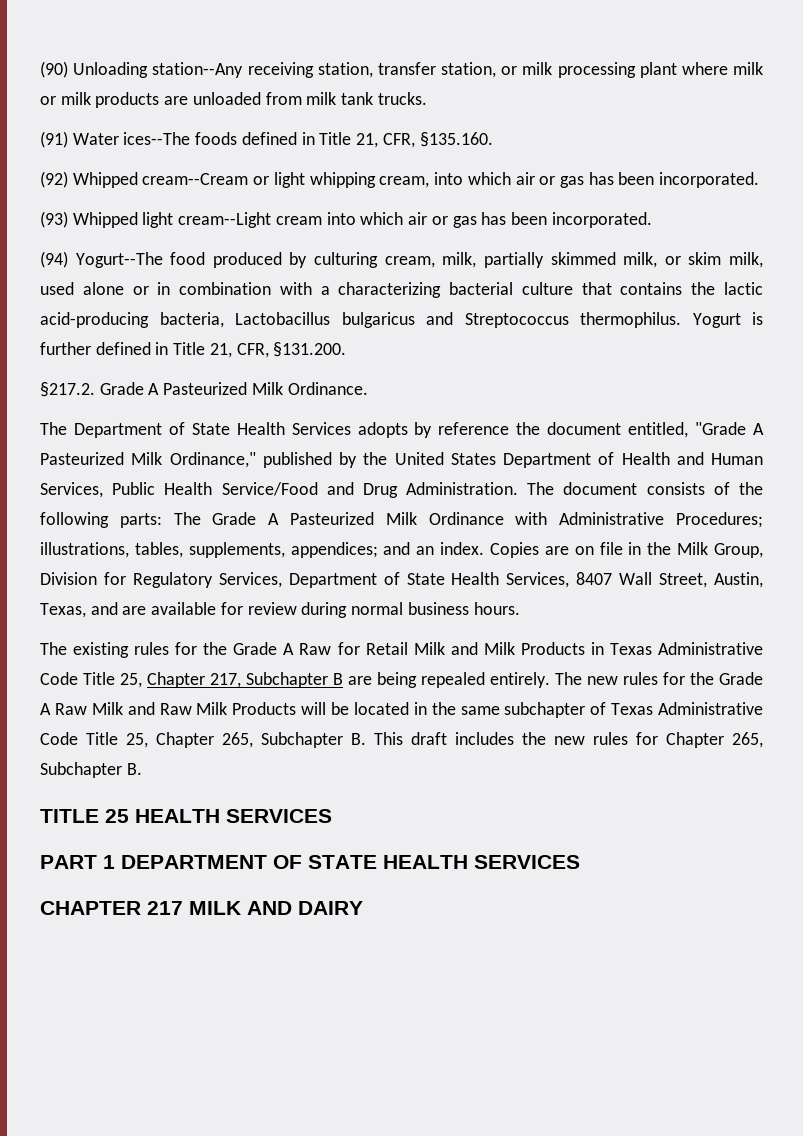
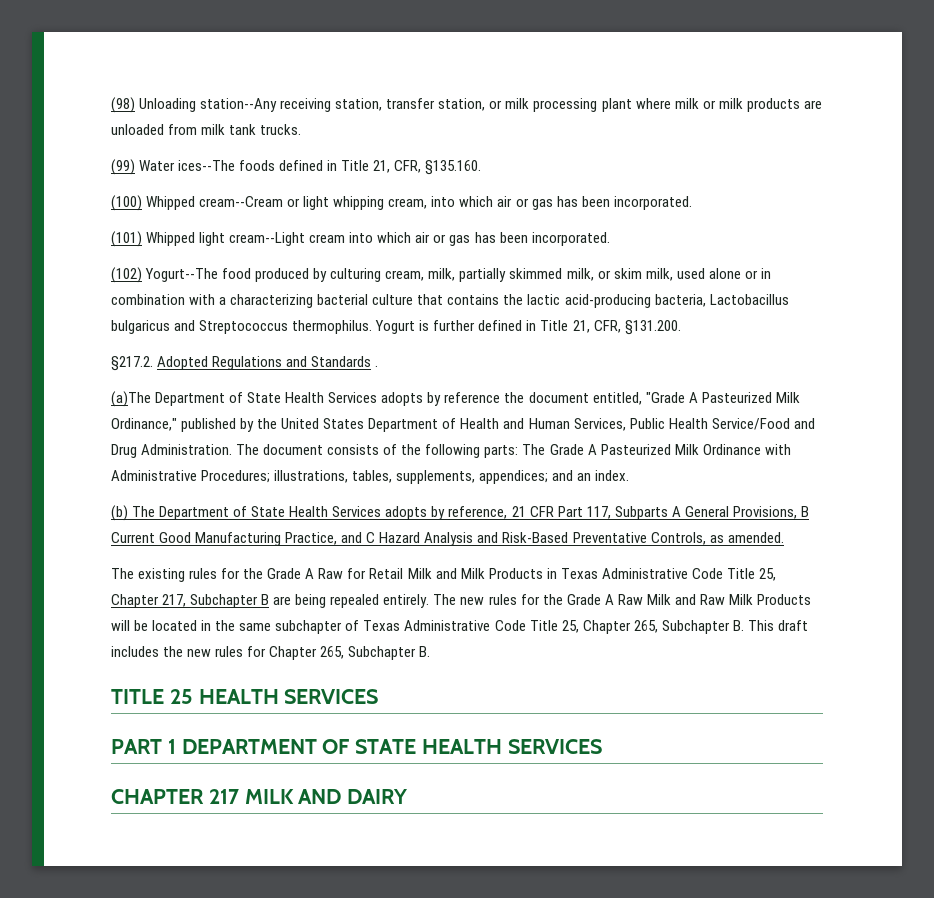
- (90) Unloading station--Any receiving station, transfer station, or milk processing plant where milk or milk products are unloaded from milk tank trucks.
+ (98) Unloading station--Any receiving station, transfer station, or milk processing plant where milk or milk products are unloaded from milk tank trucks.
- (91) Water ices--The foods defined in Title 21, CFR, §135.160.
+ (99) Water ices--The foods defined in Title 21, CFR, §135.160.
- (92) Whipped cream--Cream or light whipping cream, into which air or gas has been incorporated.
+ (100) Whipped cream--Cream or light whipping cream, into which air or gas has been incorporated.
- (93) Whipped light cream--Light cream into which air or gas has been incorporated.
+ (101) Whipped light cream--Light cream into which air or gas has been incorporated.
- (94) Yogurt--The food produced by culturing cream, milk, partially skimmed milk, or skim milk, used alone or in combination with a characterizing bacterial culture that contains the lactic acid-producing bacteria, Lactobacillus bulgaricus and Streptococcus thermophilus.
+ (102) Yogurt--The food produced by culturing cream, milk, partially skimmed milk, or skim milk, used alone or in combination with a characterizing bacterial culture that contains the lactic acid-producing bacteria, Lactobacillus bulgaricus and Streptococcus thermophilus.
- §217.2. Grade A Pasteurized Milk Ordinance.
- The Department of State Health Services adopts by reference the document entitled, "Grade A Pasteurized Milk Ordinance," published by the United States Department of Health and Human Services, Public Health Service/Food and Drug Administration.
+ §217.2. Adopted Regulations and Standards .
+ (a)The Department of State Health Services adopts by reference the document entitled, "Grade A Pasteurized Milk Ordinance," published by the United States Department of Health and Human Services, Public Health Service/Food and Drug Administration.
- The document consists of the following parts: The Grade A Pasteurized Milk Ordinance with Administrative Procedures; illustrations, tables, supplements, appendices; and an index. Copies are on file in the Milk Group, Division for Regulatory Services, Department of State Health Services, 8407 Wall Street, Austin, Texas, and are available for review during normal business hours.
+ The document consists of the following parts: The Grade A Pasteurized Milk Ordinance with Administrative Procedures; illustrations, tables, supplements, appendices; and an index.
+ (b) The Department of State Health Services adopts by reference, 21 CFR Part 117, Subparts A General Provisions, B Current Good Manufacturing Practice, and C Hazard Analysis and Risk-Based Preventative Controls, as amended.

